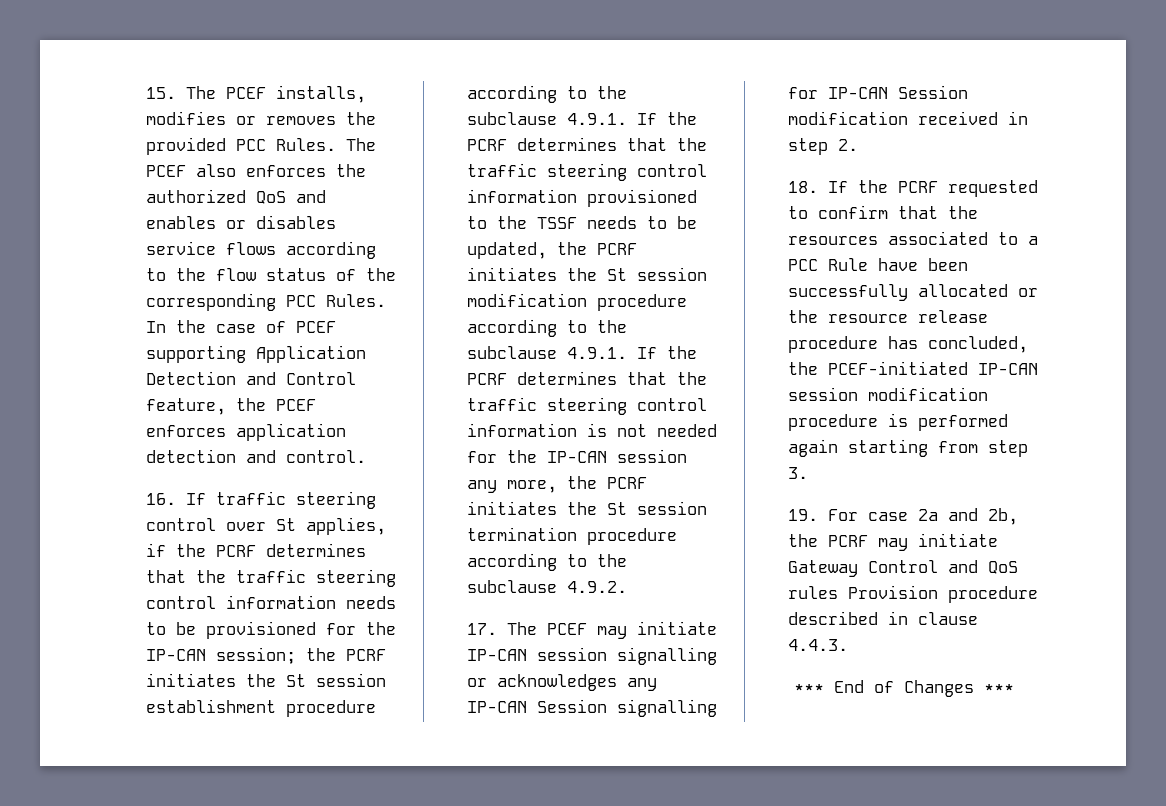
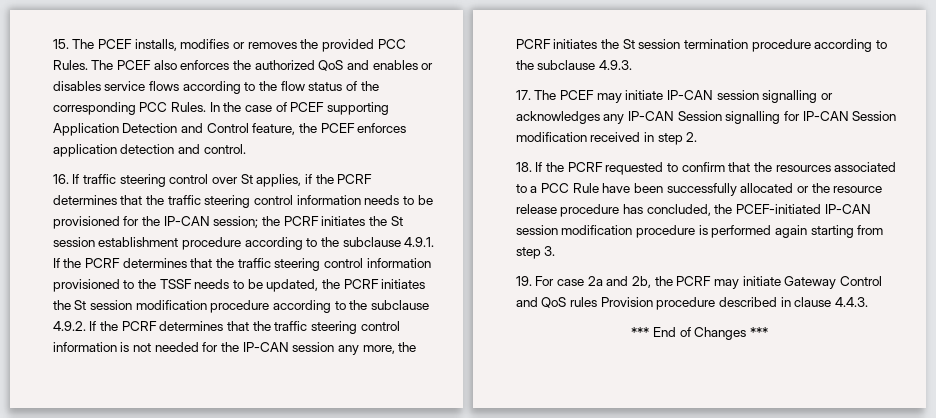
- the PCRF initiates the St session establishment procedure according to the subclause 4.9.1. If the PCRF determines that the traffic steering control information provisioned to the TSSF needs to be updated, the PCRF initiates the St session modification procedure according to the subclause 4.9.1. If the PCRF determines that the traffic steering control information is not needed for the IP-CAN session any more, the PCRF initiates the St session termination procedure according to the subclause 4.9.2.
+ the PCRF initiates the St session establishment procedure according to the subclause 4.9.1. If the PCRF determines that the traffic steering control information provisioned to the TSSF needs to be updated, the PCRF initiates the St session modification procedure according to the subclause 4.9.2. If the PCRF determines that the traffic steering control information is not needed for the IP-CAN session any more, the PCRF initiates the St session termination procedure according to the subclause 4.9.3.

